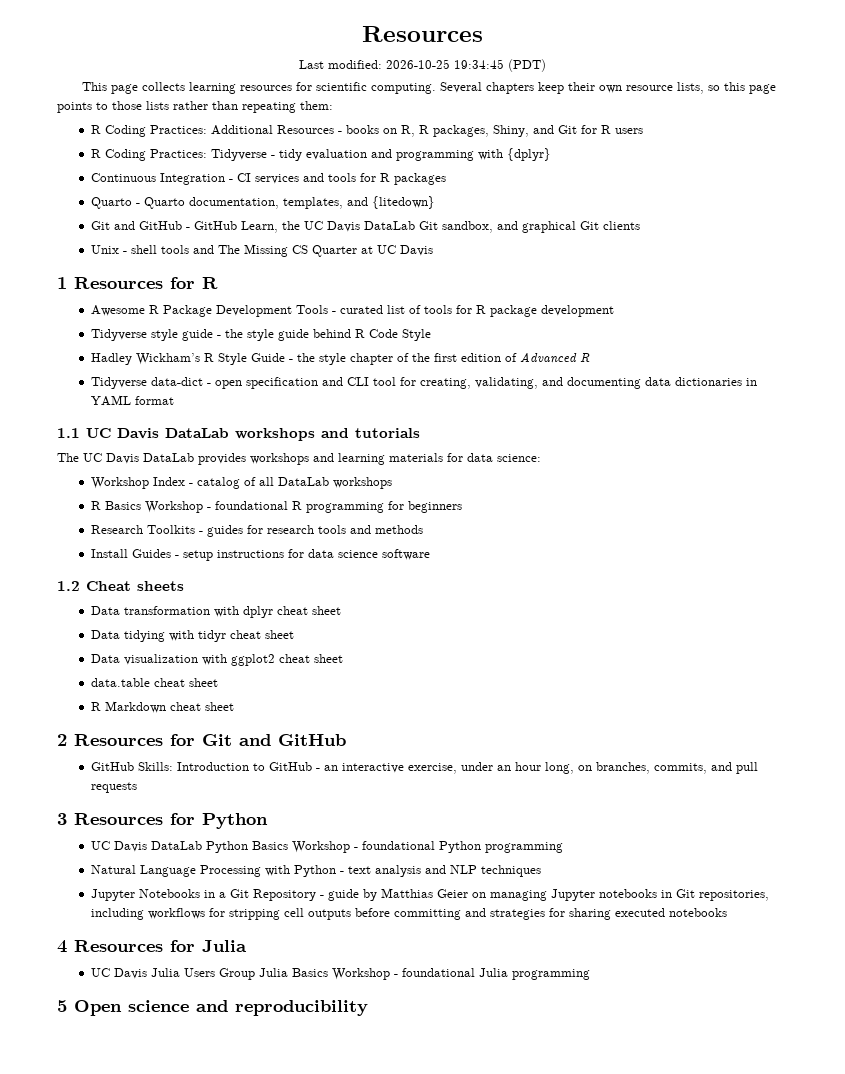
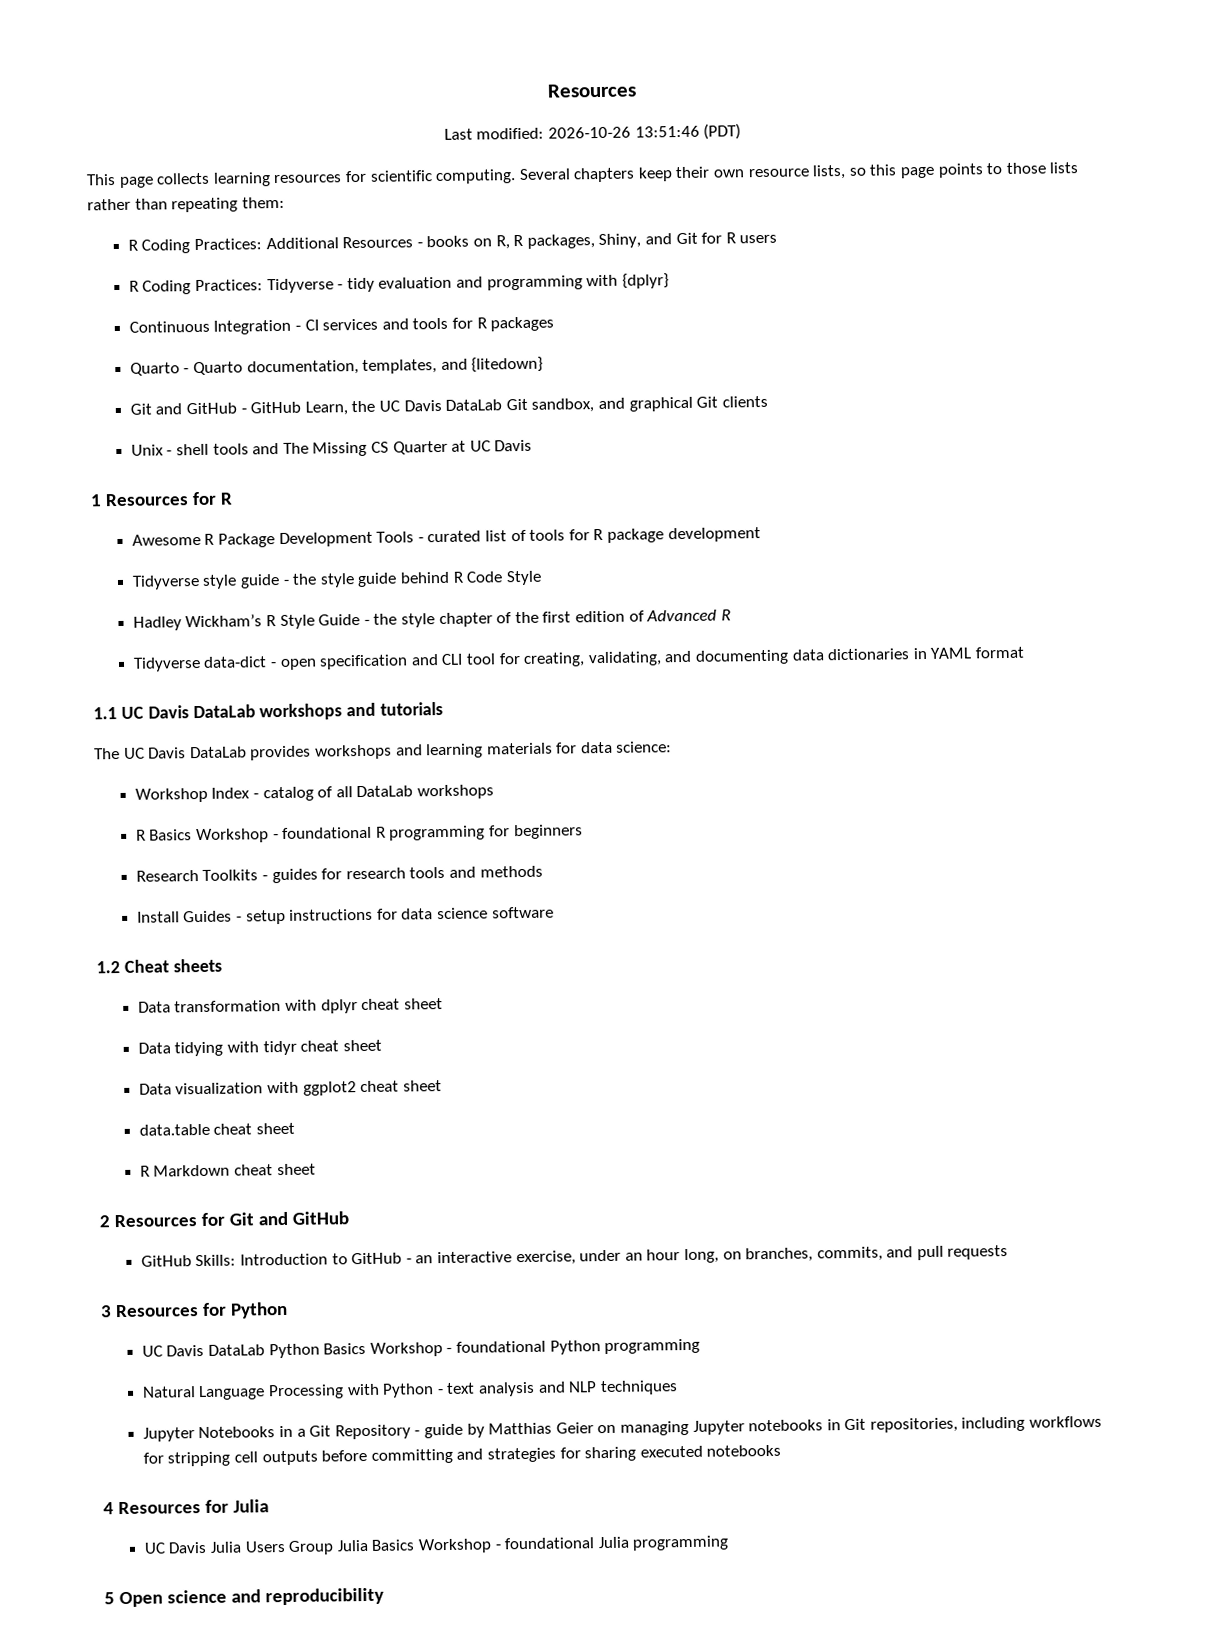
- Last modified: 2026-10-25 19:34:45 (PDT)
+ Last modified: 2026-10-26 13:51:46 (PDT)

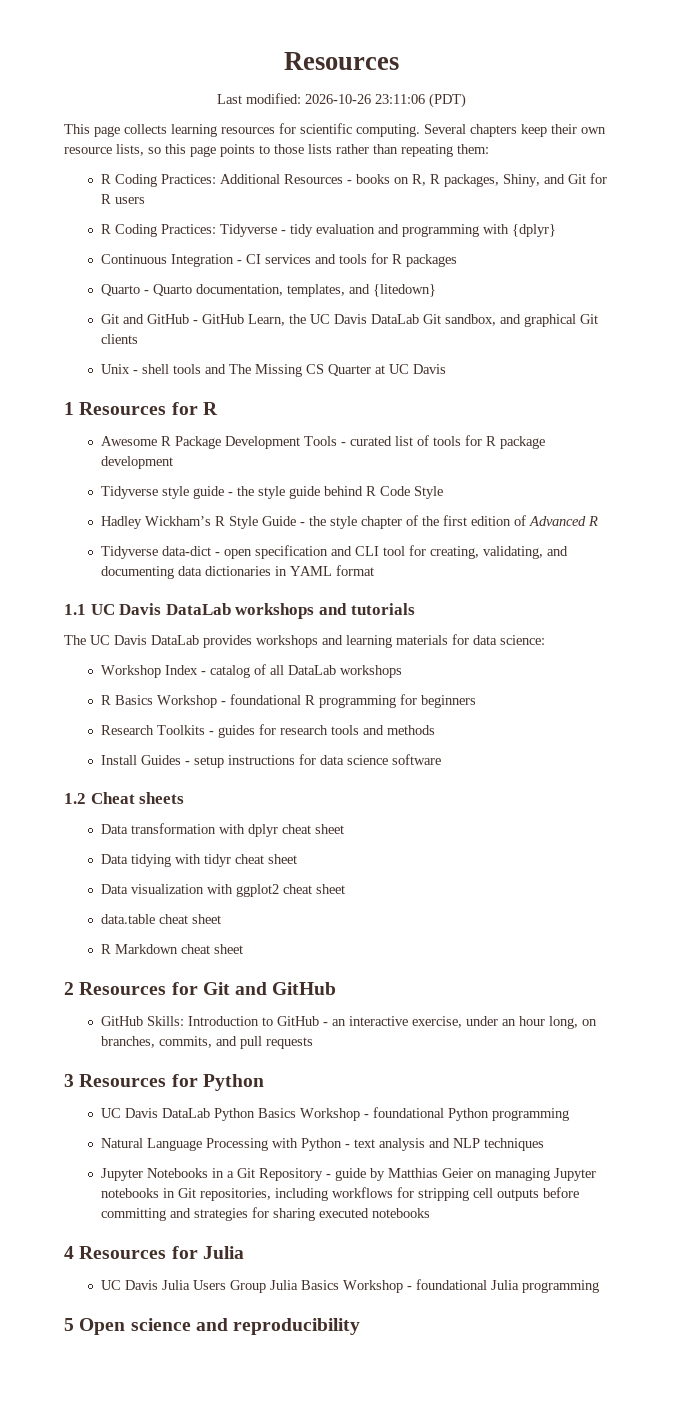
- Last modified: 2026-10-26 13:51:46 (PDT)
+ Last modified: 2026-10-26 23:11:06 (PDT)

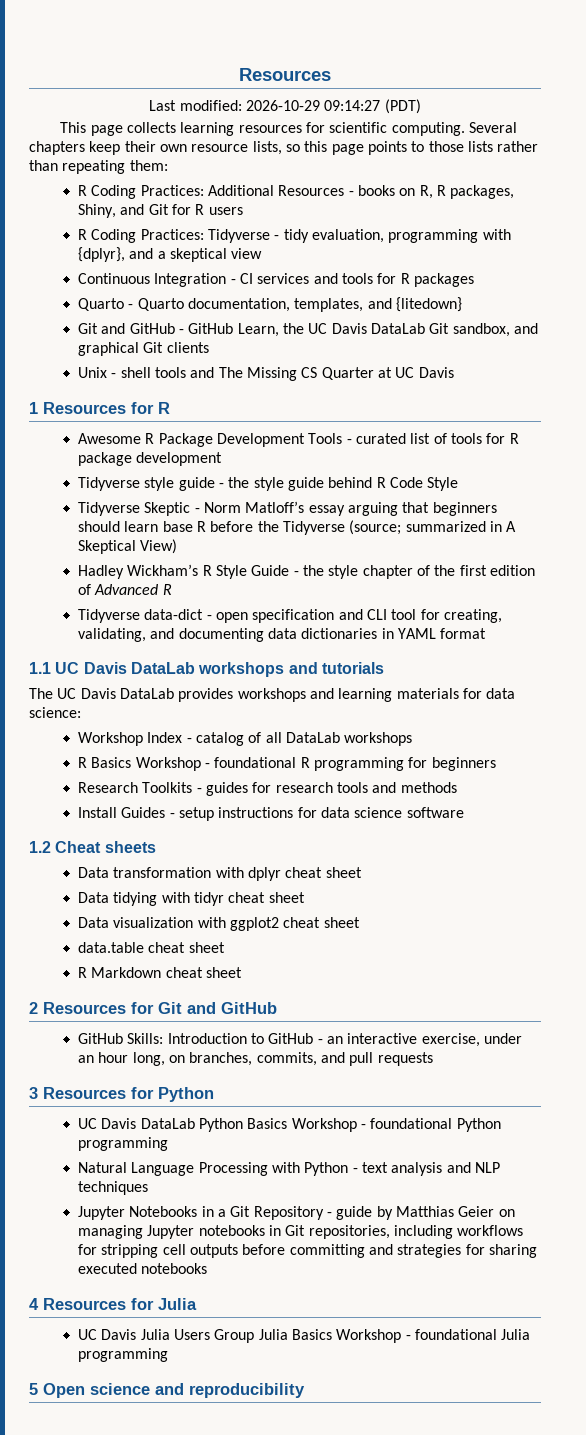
- Last modified: 2026-10-26 23:11:06 (PDT)
+ Last modified: 2026-10-29 09:14:27 (PDT)
- R Coding Practices: Tidyverse - tidy evaluation and programming with {dplyr}
+ R Coding Practices: Tidyverse - tidy evaluation, programming with {dplyr}, and a skeptical view
+ Tidyverse Skeptic - Norm Matloff’s essay arguing that beginners should learn base R before the Tidyverse (source; summarized in A Skeptical View)

